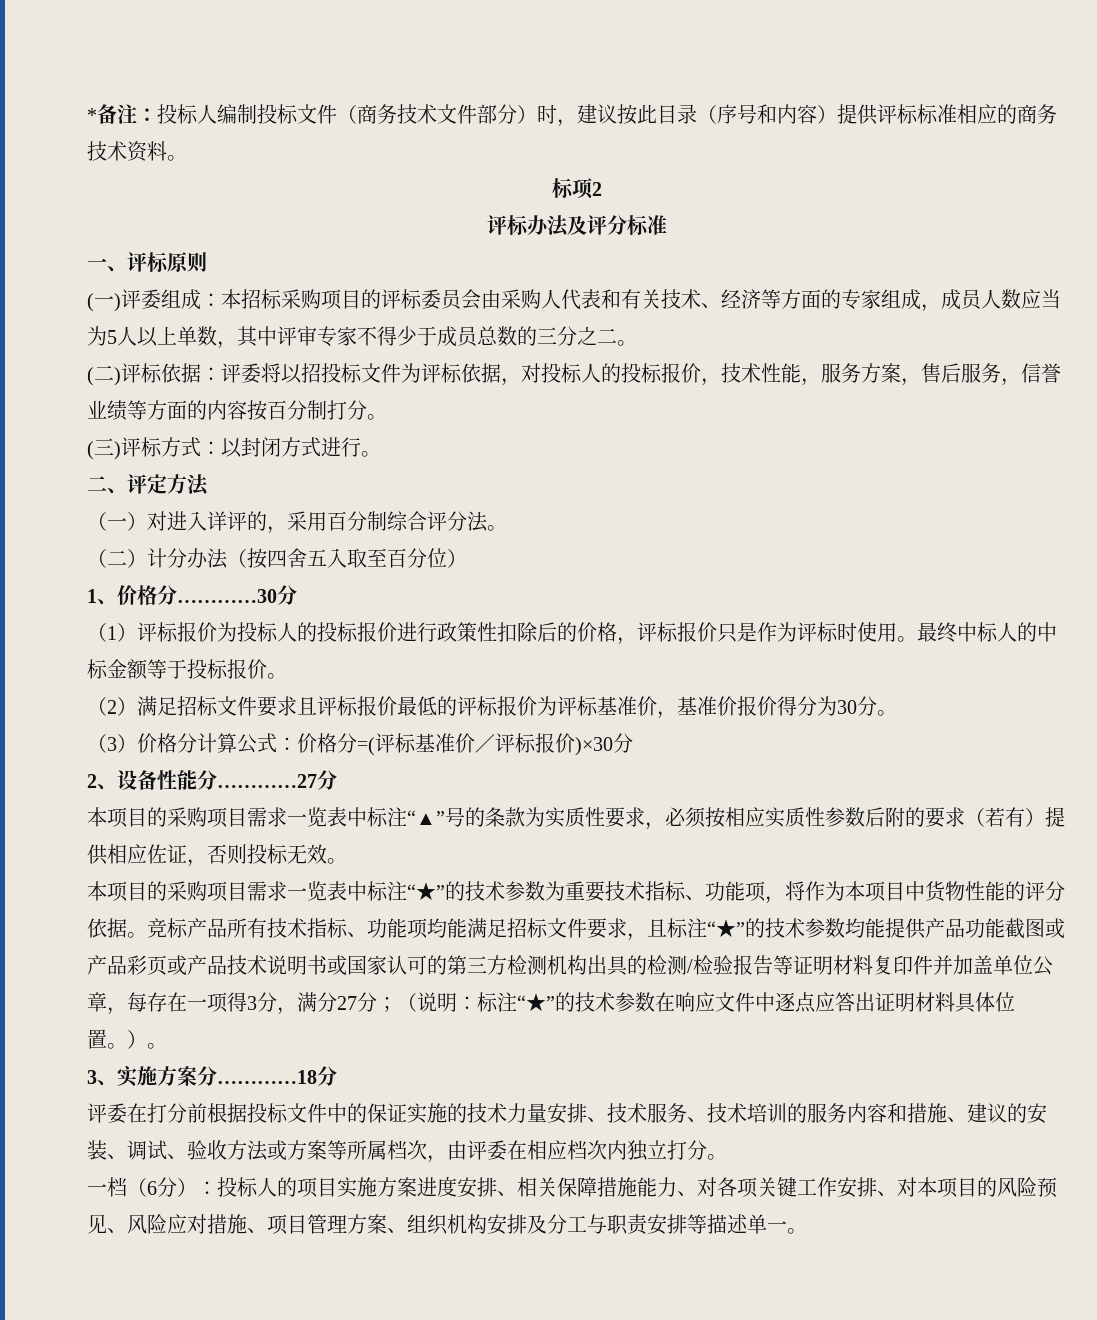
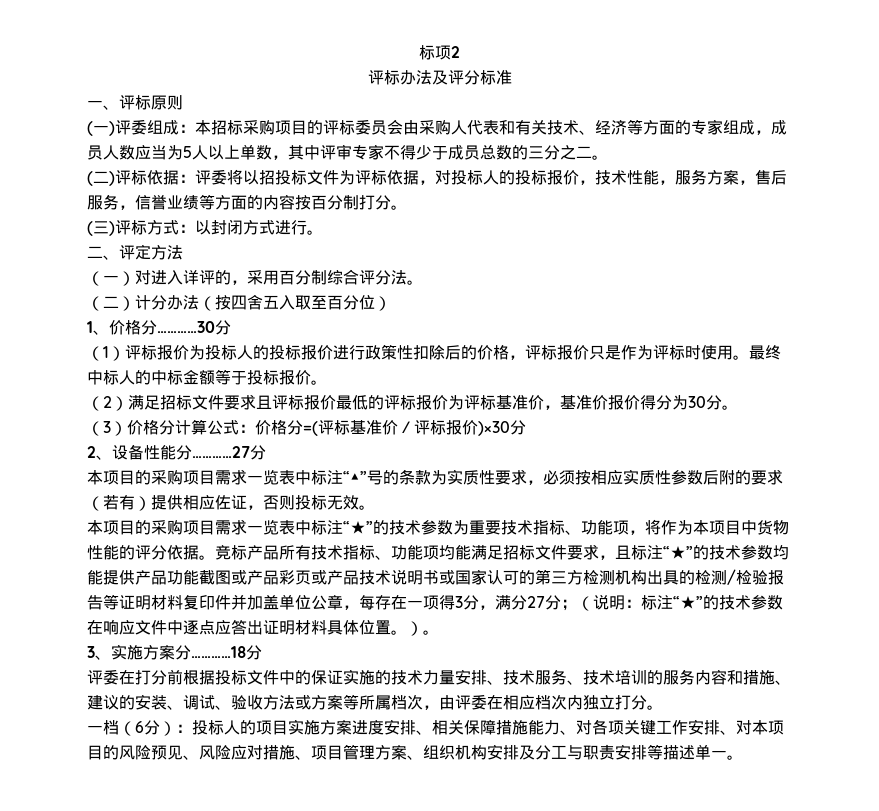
- *备注：投标人编制投标文件（商务技术文件部分）时，建议按此目录（序号和内容）提供评标标准相应的商务技术资料。

